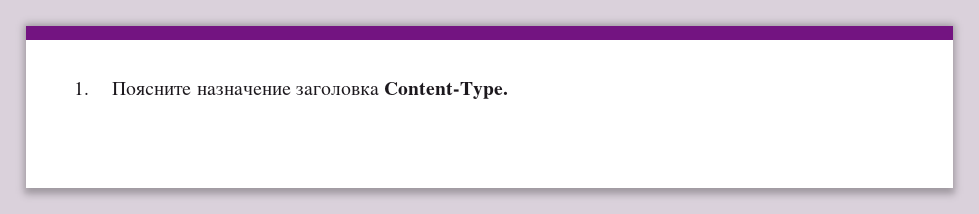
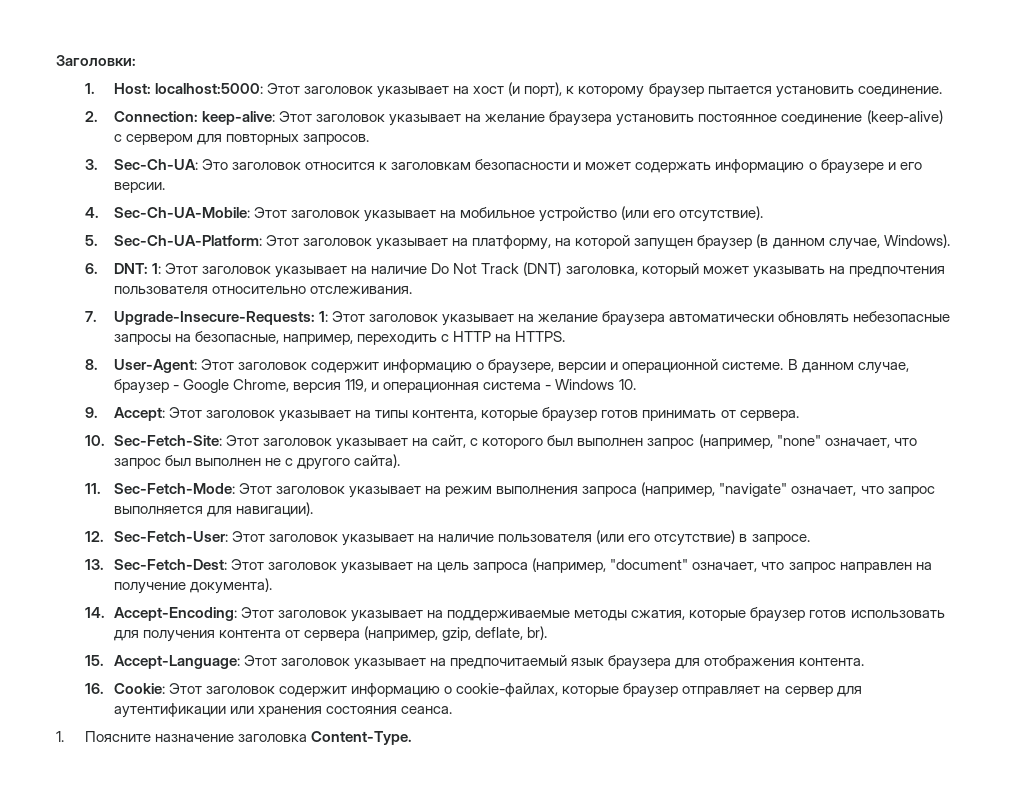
+ Заголовки:
+ 1. Host: localhost:5000: Этот заголовок указывает на хост (и порт), к которому браузер пытается установить соединение.
+ 2. Connection: keep-alive: Этот заголовок указывает на желание браузера установить постоянное соединение (keep-alive) с сервером для повторных запросов.
+ 3. Sec-Ch-UA: Это заголовок относится к заголовкам безопасности и может содержать информацию о браузере и его версии.
+ 4. Sec-Ch-UA-Mobile: Этот заголовок указывает на мобильное устройство (или его отсутствие).
+ 5. Sec-Ch-UA-Platform: Этот заголовок указывает на платформу, на которой запущен браузер (в данном случае, Windows).
+ 6. DNT: 1: Этот заголовок указывает на наличие Do Not Track (DNT) заголовка, который может указывать на предпочтения пользователя относительно отслеживания.
+ 7. Upgrade-Insecure-Requests: 1: Этот заголовок указывает на желание браузера автоматически обновлять небезопасные запросы на безопасные, например, переходить с HTTP на HTTPS.
+ 8. User-Agent: Этот заголовок содержит информацию о браузере, версии и операционной системе. В данном случае, браузер - Google Chrome, версия 119, и операционная система - Windows 10.
+ 9. Accept: Этот заголовок указывает на типы контента, которые браузер готов принимать от сервера.
+ 10. Sec-Fetch-Site: Этот заголовок указывает на сайт, с которого был выполнен запрос (например, "none" означает, что запрос был выполнен не с другого сайта).
+ 11. Sec-Fetch-Mode: Этот заголовок указывает на режим выполнения запроса (например, "navigate" означает, что запрос выполняется для навигации).
+ 12. Sec-Fetch-User: Этот заголовок указывает на наличие пользователя (или его отсутствие) в запросе.
+ 13. Sec-Fetch-Dest: Этот заголовок указывает на цель запроса (например, "document" означает, что запрос направлен на получение документа).
+ 14. Accept-Encoding: Этот заголовок указывает на поддерживаемые методы сжатия, которые браузер готов использовать для получения контента от сервера (например, gzip, deflate, br).
+ 15. Accept-Language: Этот заголовок указывает на предпочитаемый язык браузера для отображения контента.
+ 16. Cookie: Этот заголовок содержит информацию о cookie-файлах, которые браузер отправляет на сервер для аутентификации или хранения состояния сеанса.

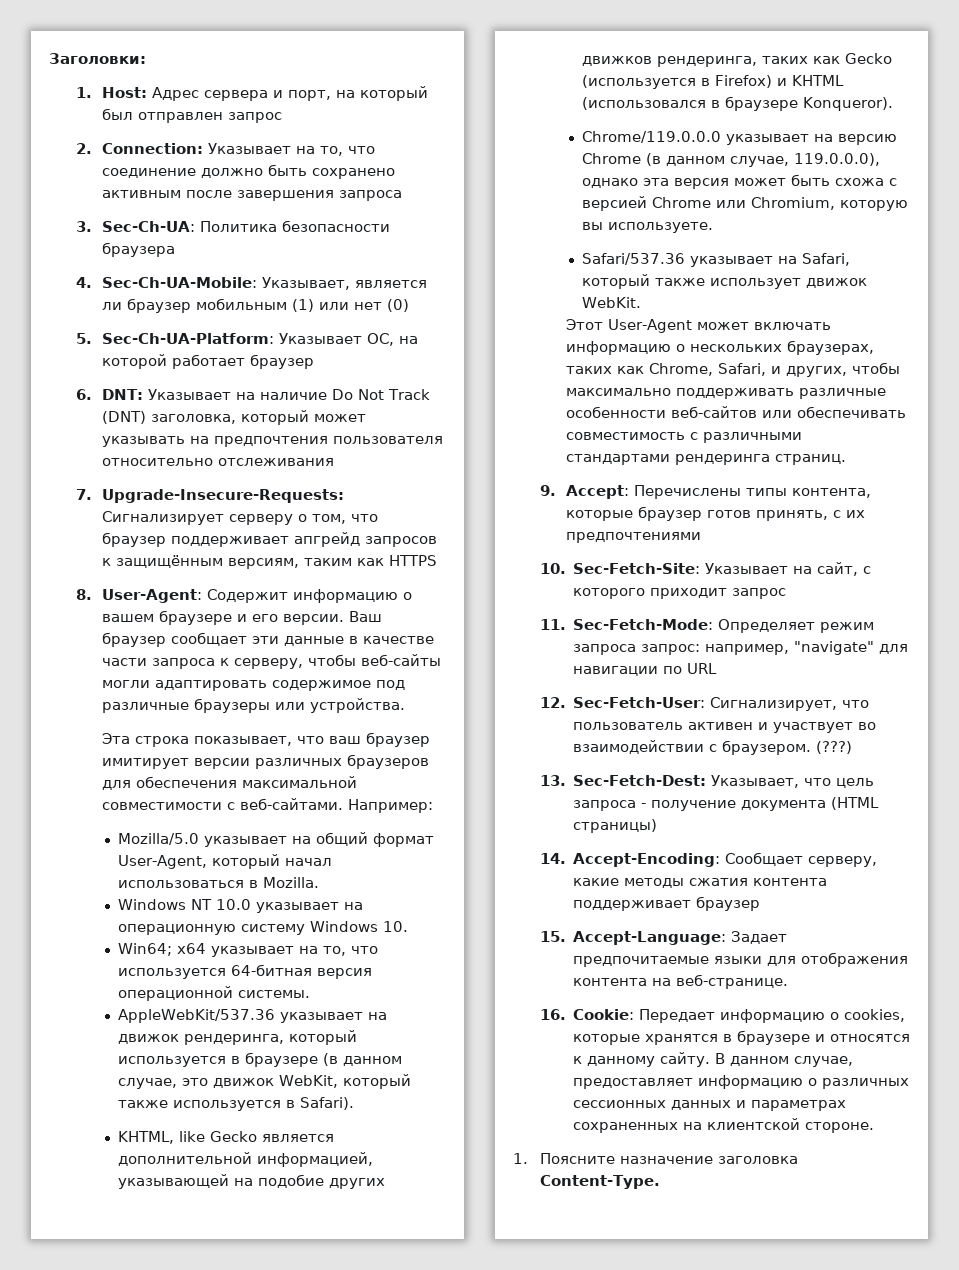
- 1. Host: localhost:5000: Этот заголовок указывает на хост (и порт), к которому браузер пытается установить соединение.
- 2. Connection: keep-alive: Этот заголовок указывает на желание браузера установить постоянное соединение (keep-alive) с сервером для повторных запросов.
- 3. Sec-Ch-UA: Это заголовок относится к заголовкам безопасности и может содержать информацию о браузере и его версии.
- 4. Sec-Ch-UA-Mobile: Этот заголовок указывает на мобильное устройство (или его отсутствие).
- 5. Sec-Ch-UA-Platform: Этот заголовок указывает на платформу, на которой запущен браузер (в данном случае, Windows).
- 6. DNT: 1: Этот заголовок указывает на наличие Do Not Track (DNT) заголовка, который может указывать на предпочтения пользователя относительно отслеживания.
+ 1. Host: Адрес сервера и порт, на который был отправлен запрос
+ 2. Connection: Указывает на то, что соединение должно быть сохранено активным после завершения запроса
+ 3. Sec-Ch-UA: Политика безопасности браузера
+ 4. Sec-Ch-UA-Mobile: Указывает, является ли браузер мобильным (1) или нет (0)
+ 5. Sec-Ch-UA-Platform: Указывает ОС, на которой работает браузер
+ 6. DNT: Указывает на наличие Do Not Track (DNT) заголовка, который может указывать на предпочтения пользователя относительно отслеживания
- 7. Upgrade-Insecure-Requests: 1: Этот заголовок указывает на желание браузера автоматически обновлять небезопасные запросы на безопасные, например, переходить с HTTP на HTTPS.
- 8. User-Agent: Этот заголовок содержит информацию о браузере, версии и операционной системе. В данном случае, браузер - Google Chrome, версия 119, и операционная система - Windows 10.
- 9. Accept: Этот заголовок указывает на типы контента, которые браузер готов принимать от сервера.
+ 7. Upgrade-Insecure-Requests: Сигнализирует серверу о том, что браузер поддерживает апгрейд запросов к защищённым версиям, таким как HTTPS
+ 8. User-Agent: Содержит информацию о вашем браузере и его версии. Ваш браузер сообщает эти данные в качестве части запроса к серверу, чтобы веб-сайты могли адаптировать содержимое под различные браузеры или устройства.
+ Эта строка показывает, что ваш браузер имитирует версии различных браузеров для обеспечения максимальной совместимости с веб-сайтами. Например:
+ Mozilla/5.0 указывает на общий формат User-Agent, который начал использоваться в Mozilla.
+ Windows NT 10.0 указывает на операционную систему Windows 10.
+ Win64; x64 указывает на то, что используется 64-битная версия операционной системы.
+ AppleWebKit/537.36 указывает на движок рендеринга, который используется в браузере (в данном случае, это движок WebKit, который также используется в Safari).
+ KHTML, like Gecko является дополнительной информацией, указывающей на подобие других движков рендеринга, таких как Gecko (используется в Firefox) и KHTML (использовался в браузере Konqueror).
+ Chrome/119.0.0.0 указывает на версию Chrome (в данном случае, 119.0.0.0), однако эта версия может быть схожа с версией Chrome или Chromium, которую вы используете.
+ Safari/537.36 указывает на Safari, который также использует движок WebKit.
+ Этот User-Agent может включать информацию о нескольких браузерах, таких как Chrome, Safari, и других, чтобы максимально поддерживать различные особенности веб-сайтов или обеспечивать совместимость с различными стандартами рендеринга страниц.
+ 9. Accept: Перечислены типы контента, которые браузер готов принять, с их предпочтениями
- 10. Sec-Fetch-Site: Этот заголовок указывает на сайт, с которого был выполнен запрос (например, "none" означает, что запрос был выполнен не с другого сайта).
- 11. Sec-Fetch-Mode: Этот заголовок указывает на режим выполнения запроса (например, "navigate" означает, что запрос выполняется для навигации).
- 12. Sec-Fetch-User: Этот заголовок указывает на наличие пользователя (или его отсутствие) в запросе.
- 13. Sec-Fetch-Dest: Этот заголовок указывает на цель запроса (например, "document" означает, что запрос направлен на получение документа).
- 14. Accept-Encoding: Этот заголовок указывает на поддерживаемые методы сжатия, которые браузер готов использовать для получения контента от сервера (например, gzip, deflate, br).
- 15. Accept-Language: Этот заголовок указывает на предпочитаемый язык браузера для отображения контента.
- 16. Cookie: Этот заголовок содержит информацию о cookie-файлах, которые браузер отправляет на сервер для аутентификации или хранения состояния сеанса.
+ 10. Sec-Fetch-Site: Указывает на сайт, с которого приходит запрос
+ 11. Sec-Fetch-Mode: Определяет режим запроса запрос: например, "navigate" для навигации по URL
+ 12. Sec-Fetch-User: Сигнализирует, что пользователь активен и участвует во взаимодействии с браузером. (???)
+ 13. Sec-Fetch-Dest: Указывает, что цель запроса - получение документа (HTML страницы)
+ 14. Accept-Encoding: Сообщает серверу, какие методы сжатия контента поддерживает браузер
+ 15. Accept-Language: Задает предпочитаемые языки для отображения контента на веб-странице.
+ 16. Cookie: Передает информацию о cookies, которые хранятся в браузере и относятся к данному сайту. В данном случае, предоставляет информацию о различных сессионных данных и параметрах сохраненных на клиентской стороне.

